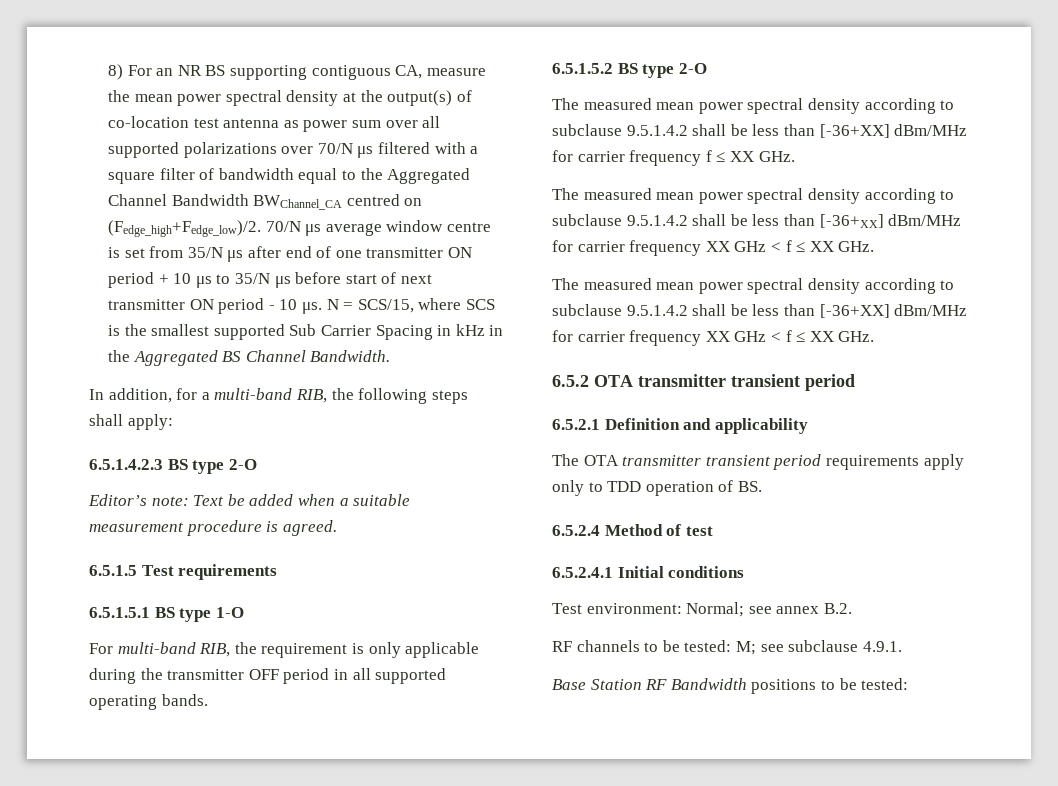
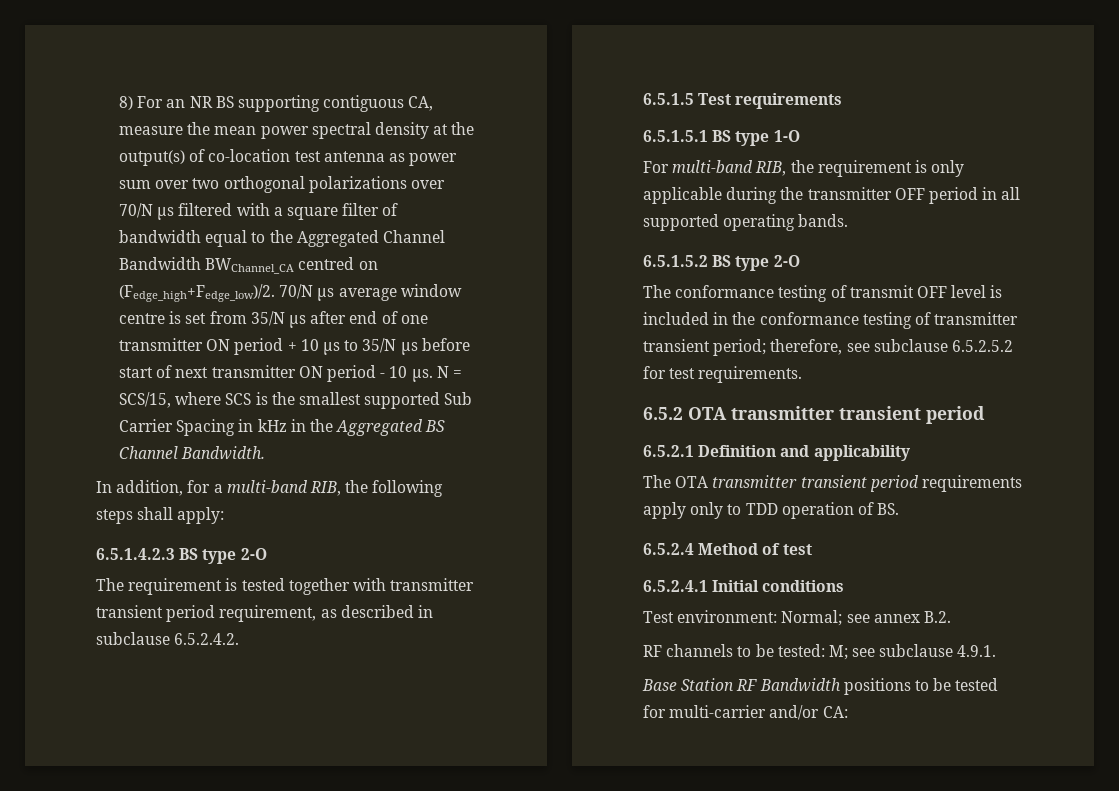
- 8) For an NR BS supporting contiguous CA, measure the mean power spectral density at the output(s) of co-location test antenna as power sum over all supported polarizations over 70/N μs filtered with a square filter of bandwidth equal to the Aggregated Channel Bandwidth BWChannel_CA centred on (Fedge_high+Fedge_low)/2.
+ 8) For an NR BS supporting contiguous CA, measure the mean power spectral density at the output(s) of co-location test antenna as power sum over two orthogonal polarizations over 70/N μs filtered with a square filter of bandwidth equal to the Aggregated Channel Bandwidth BWChannel_CA centred on (Fedge_high+Fedge_low)/2.
- Editor’s note: Text be added when a suitable measurement procedure is agreed.
+ The requirement is tested together with transmitter transient period requirement, as described in subclause 6.5.2.4.2.
- The measured mean power spectral density according to subclause 9.5.1.4.2 shall be less than [-36+XX] dBm/MHz for carrier frequency f ≤ XX GHz.
- The measured mean power spectral density according to subclause 9.5.1.4.2 shall be less than [-36+XX] dBm/MHz for carrier frequency XX GHz < f ≤ XX GHz.
- The measured mean power spectral density according to subclause 9.5.1.4.2 shall be less than [-36+XX] dBm/MHz for carrier frequency XX GHz < f ≤ XX GHz.
+ The conformance testing of transmit OFF level is included in the conformance testing of transmitter transient period; therefore, see subclause 6.5.2.5.2 for test requirements.
- Base Station RF Bandwidth positions to be tested:
+ Base Station RF Bandwidth positions to be tested for multi-carrier and/or CA:

